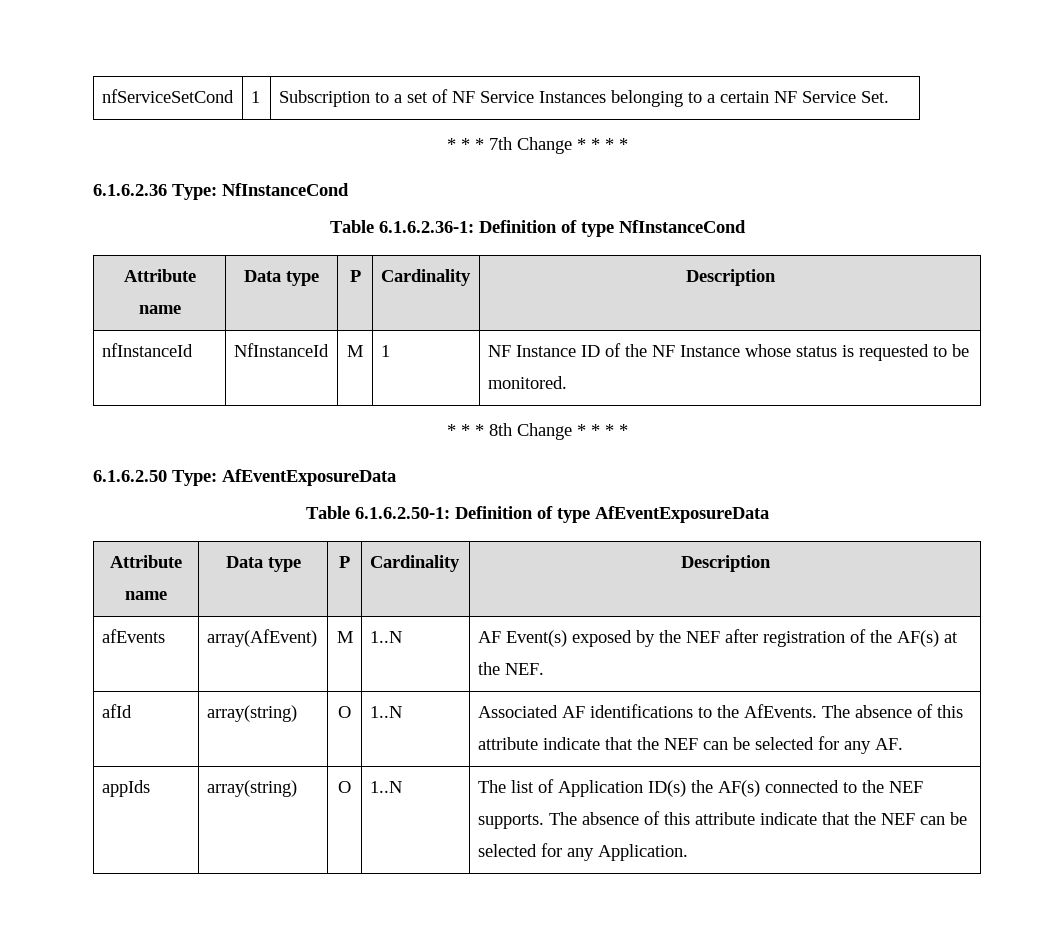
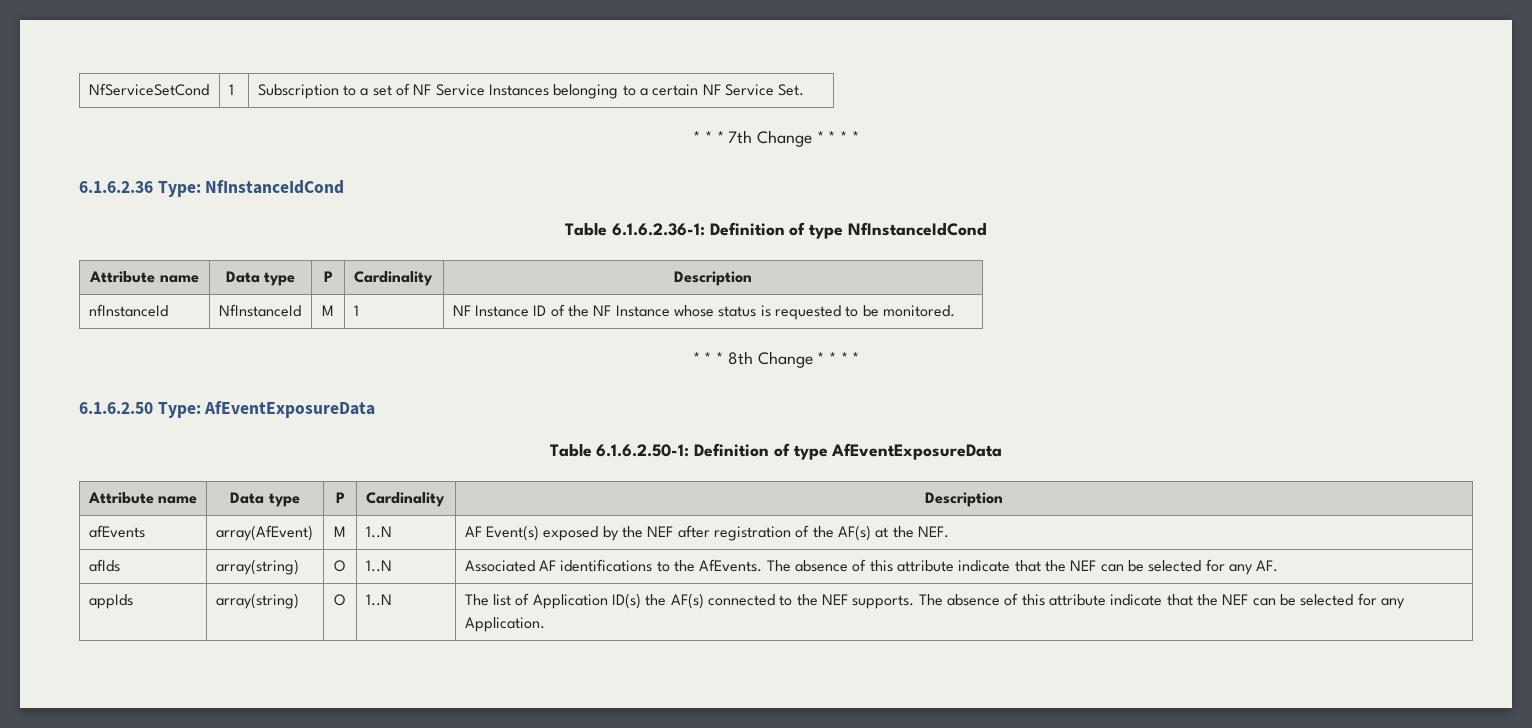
- nfServiceSetCond | 1 | Subscription to a set of NF Service Instances belonging to a certain NF Service Set.
+ NfServiceSetCond | 1 | Subscription to a set of NF Service Instances belonging to a certain NF Service Set.
- 6.1.6.2.36 Type: NfInstanceCond
+ 6.1.6.2.36 Type: NfInstanceIdCond
- Table 6.1.6.2.36-1: Definition of type NfInstanceCond
+ Table 6.1.6.2.36-1: Definition of type NfInstanceIdCond
- afId | array(string) | O | 1..N | Associated AF identifications to the AfEvents. The absence of this attribute indicate that the NEF can be selected for any AF.
+ afIds | array(string) | O | 1..N | Associated AF identifications to the AfEvents. The absence of this attribute indicate that the NEF can be selected for any AF.

